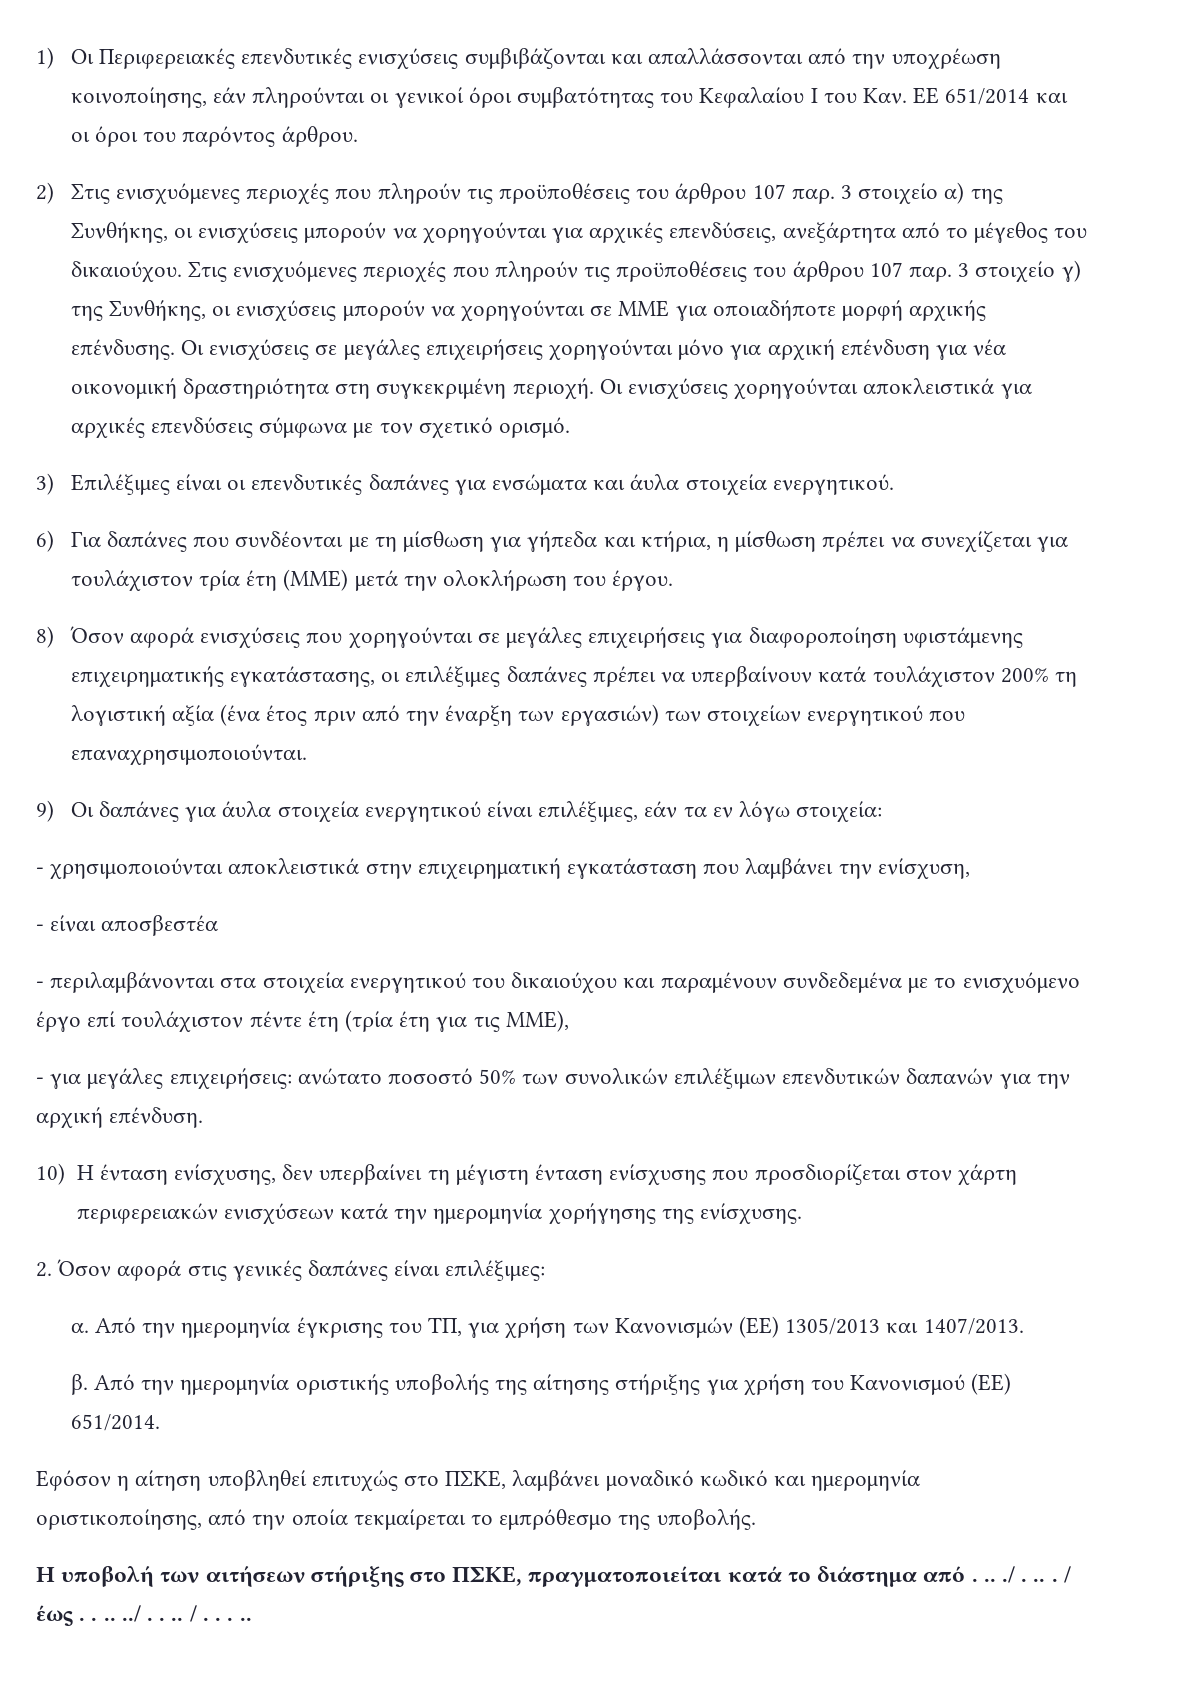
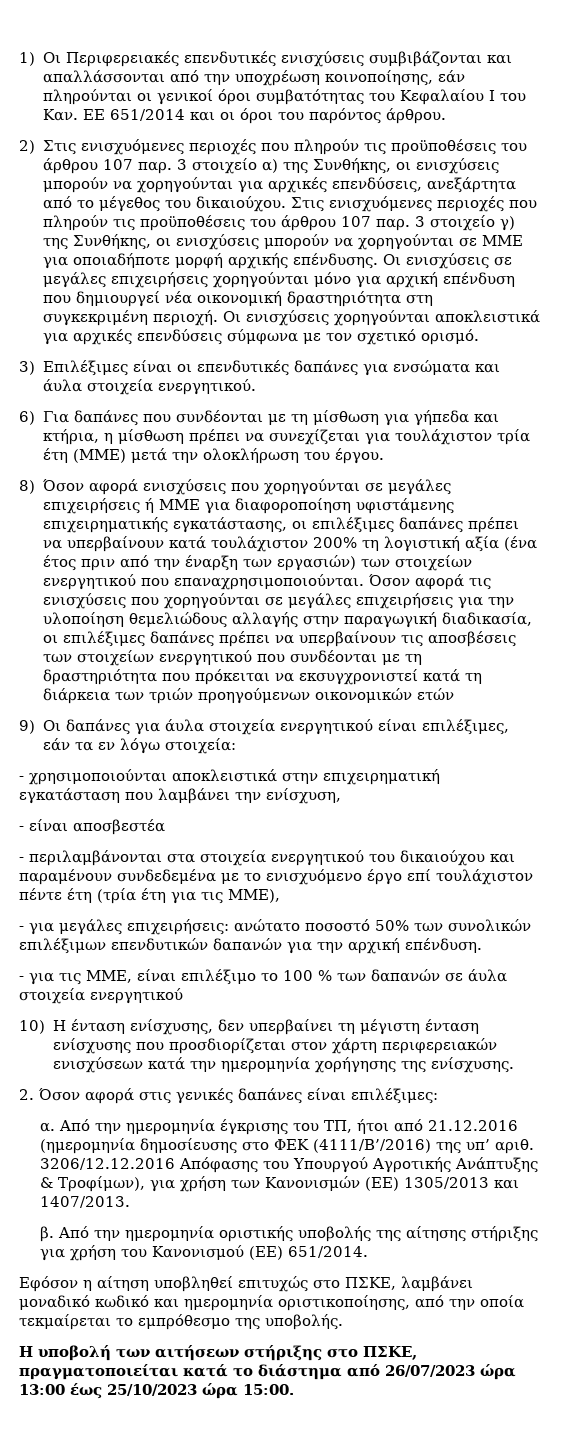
- Οι ενισχύσεις σε μεγάλες επιχειρήσεις χορηγούνται μόνο για αρχική επένδυση για νέα οικονομική δραστηριότητα στη συγκεκριμένη περιοχή.
+ Οι ενισχύσεις σε μεγάλες επιχειρήσεις χορηγούνται μόνο για αρχική επένδυση που δημιουργεί νέα οικονομική δραστηριότητα στη συγκεκριμένη περιοχή.
- 8) Όσον αφορά ενισχύσεις που χορηγούνται σε μεγάλες επιχειρήσεις για διαφοροποίηση υφιστάμενης επιχειρηματικής εγκατάστασης, οι επιλέξιμες δαπάνες πρέπει να υπερβαίνουν κατά τουλάχιστον 200% τη λογιστική αξία (ένα έτος πριν από την έναρξη των εργασιών) των στοιχείων ενεργητικού που επαναχρησιμοποιούνται.
+ 8) Όσον αφορά ενισχύσεις που χορηγούνται σε μεγάλες επιχειρήσεις ή ΜΜΕ για διαφοροποίηση υφιστάμενης επιχειρηματικής εγκατάστασης, οι επιλέξιμες δαπάνες πρέπει να υπερβαίνουν κατά τουλάχιστον 200% τη λογιστική αξία (ένα έτος πριν από την έναρξη των εργασιών) των στοιχείων ενεργητικού που επαναχρησιμοποιούνται. Όσον αφορά τις ενισχύσεις που χορηγούνται σε μεγάλες επιχειρήσεις για την υλοποίηση θεμελιώδους αλλαγής στην παραγωγική διαδικασία, οι επιλέξιμες δαπάνες πρέπει να υπερβαίνουν τις αποσβέσεις των στοιχείων ενεργητικού που συνδέονται με τη δραστηριότητα που πρόκειται να εκσυγχρονιστεί κατά τη διάρκεια των τριών προηγούμενων οικονομικών ετών
+ - για τις ΜΜΕ, είναι επιλέξιμο το 100 % των δαπανών σε άυλα στοιχεία ενεργητικού
- Από την ημερομηνία έγκρισης του ΤΠ, για χρήση των Κανονισμών (ΕΕ) 1305/2013 και 1407/2013.
+ Από την ημερομηνία έγκρισης του ΤΠ, ήτοι από 21.12.2016 (ημερομηνία δημοσίευσης στο ΦΕΚ (4111/Β’/2016) της υπ’ αριθ. 3206/12.12.2016 Απόφασης του Υπουργού Αγροτικής Ανάπτυξης & Τροφίμων), για χρήση των Κανονισμών (ΕΕ) 1305/2013 και 1407/2013.
- Η υποβολή των αιτήσεων στήριξης στο ΠΣΚΕ, πραγματοποιείται κατά το διάστημα από . .. ./ . .. . / έως . . .. ../ . . .. / . . . ..
+ Η υποβολή των αιτήσεων στήριξης στο ΠΣΚΕ, πραγματοποιείται κατά το διάστημα από 26/07/2023 ώρα 13:00 έως 25/10/2023 ώρα 15:00.

